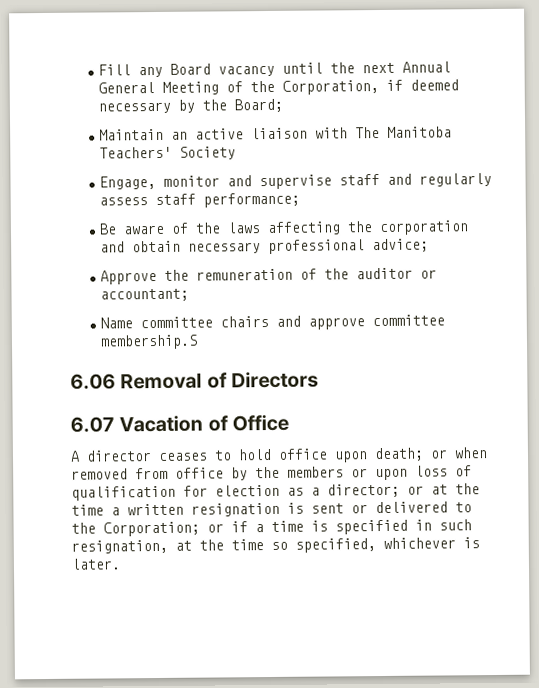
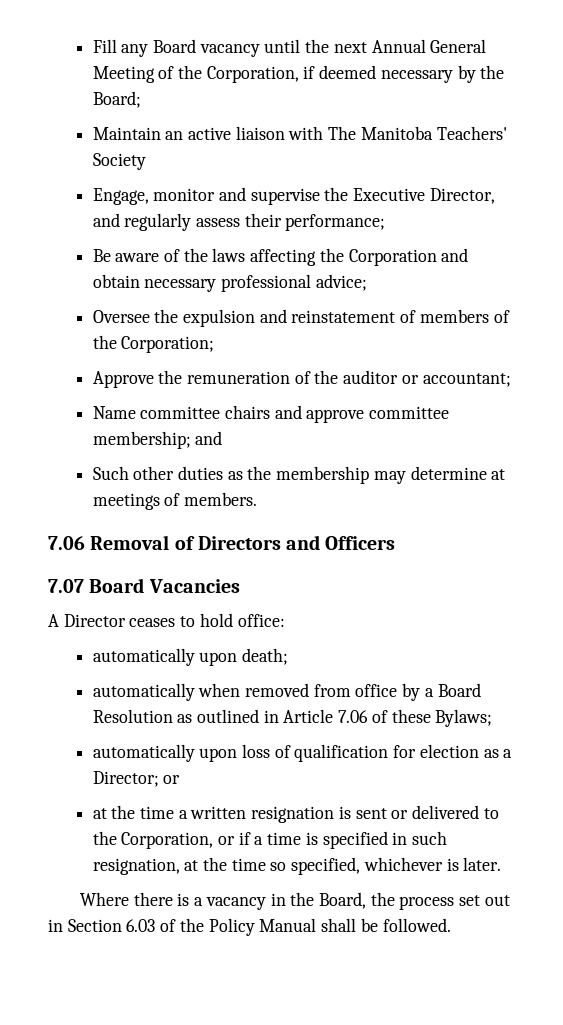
- Engage, monitor and supervise staff and regularly assess staff performance;
+ Engage, monitor and supervise the Executive Director, and regularly assess their performance;
- Be aware of the laws affecting the corporation and obtain necessary professional advice;
+ Be aware of the laws affecting the Corporation and obtain necessary professional advice;
+ Oversee the expulsion and reinstatement of members of the Corporation;
- Name committee chairs and approve committee membership.S
- 6.06 Removal of Directors
- 6.07 Vacation of Office
+ Name committee chairs and approve committee membership; and
+ Such other duties as the membership may determine at meetings of members.
+ 7.06 Removal of Directors and Officers
+ 7.07 Board Vacancies
- A director ceases to hold office upon death; or when removed from office by the members or upon loss of qualification for election as a director; or at the time a written resignation is sent or delivered to the Corporation; or if a time is specified in such resignation, at the time so specified, whichever is later.
+ A Director ceases to hold office:
+ automatically upon death;
+ automatically when removed from office by a Board Resolution as outlined in Article 7.06 of these Bylaws;
+ automatically upon loss of qualification for election as a Director; or
+ at the time a written resignation is sent or delivered to the Corporation, or if a time is specified in such resignation, at the time so specified, whichever is later.
+ Where there is a vacancy in the Board, the process set out in Section 6.03 of the Policy Manual shall be followed.

